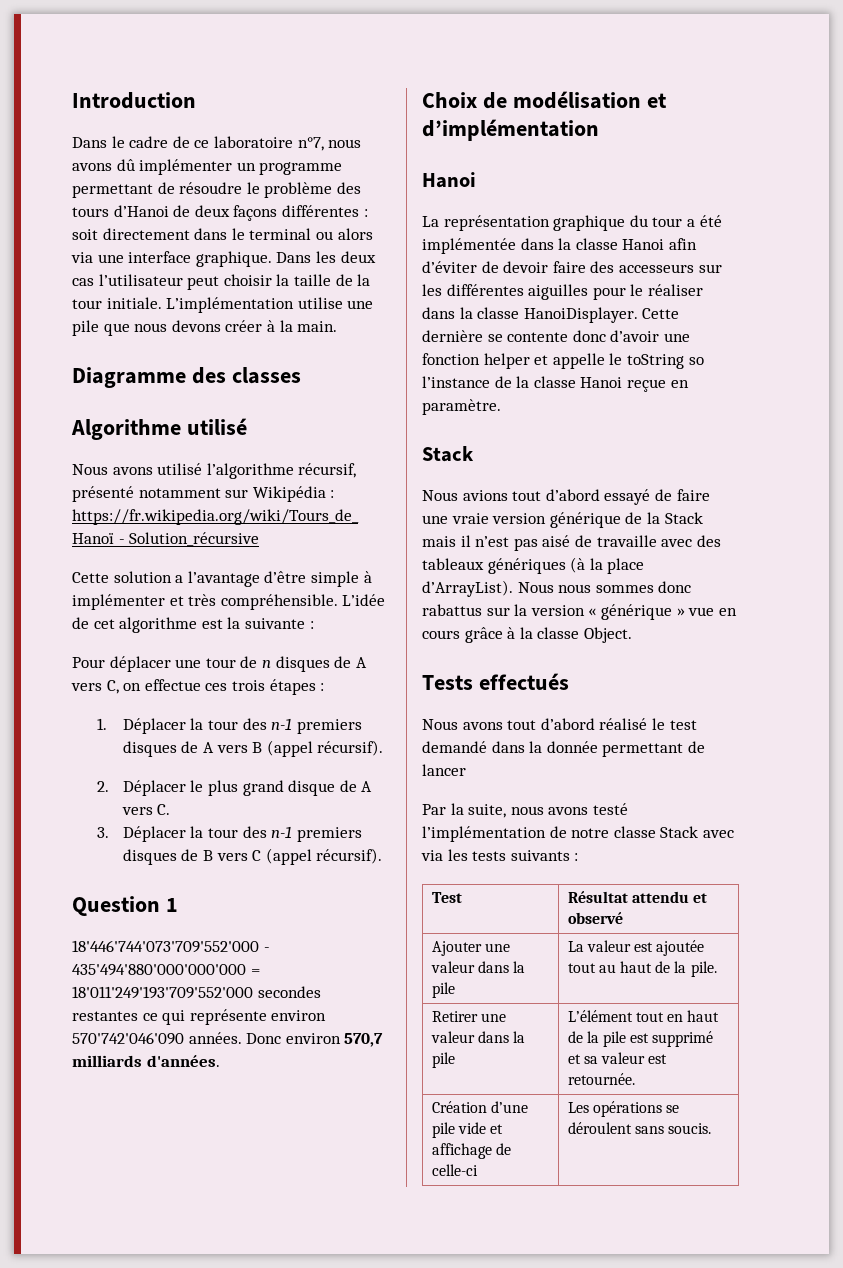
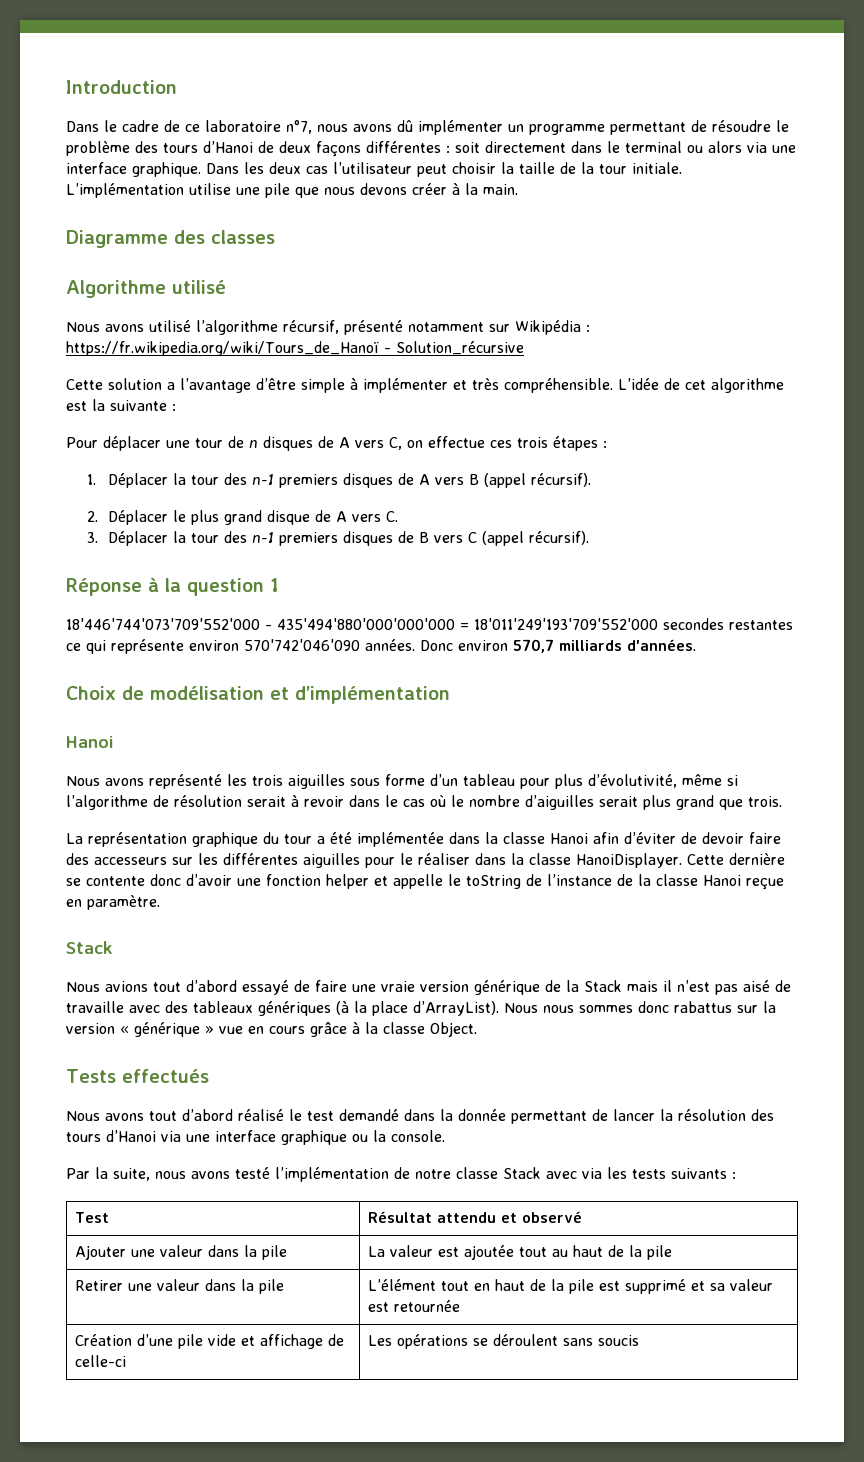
- Question 1
+ Réponse à la question 1
+ Nous avons représenté les trois aiguilles sous forme d’un tableau pour plus d’évolutivité, même si l’algorithme de résolution serait à revoir dans le cas où le nombre d’aiguilles serait plus grand que trois.
- Cette dernière se contente donc d’avoir une fonction helper et appelle le toString so l’instance de la classe Hanoi reçue en paramètre.
+ Cette dernière se contente donc d’avoir une fonction helper et appelle le toString de l’instance de la classe Hanoi reçue en paramètre.
- Nous avons tout d’abord réalisé le test demandé dans la donnée permettant de lancer
+ Nous avons tout d’abord réalisé le test demandé dans la donnée permettant de lancer la résolution des tours d’Hanoi via une interface graphique ou la console.
- Ajouter une valeur dans la pile | La valeur est ajoutée tout au haut de la pile.
+ Ajouter une valeur dans la pile | La valeur est ajoutée tout au haut de la pile
- Retirer une valeur dans la pile | L’élément tout en haut de la pile est supprimé et sa valeur est retournée.
+ Retirer une valeur dans la pile | L’élément tout en haut de la pile est supprimé et sa valeur est retournée
- Création d’une pile vide et affichage de celle-ci | Les opérations se déroulent sans soucis.
+ Création d’une pile vide et affichage de celle-ci | Les opérations se déroulent sans soucis

